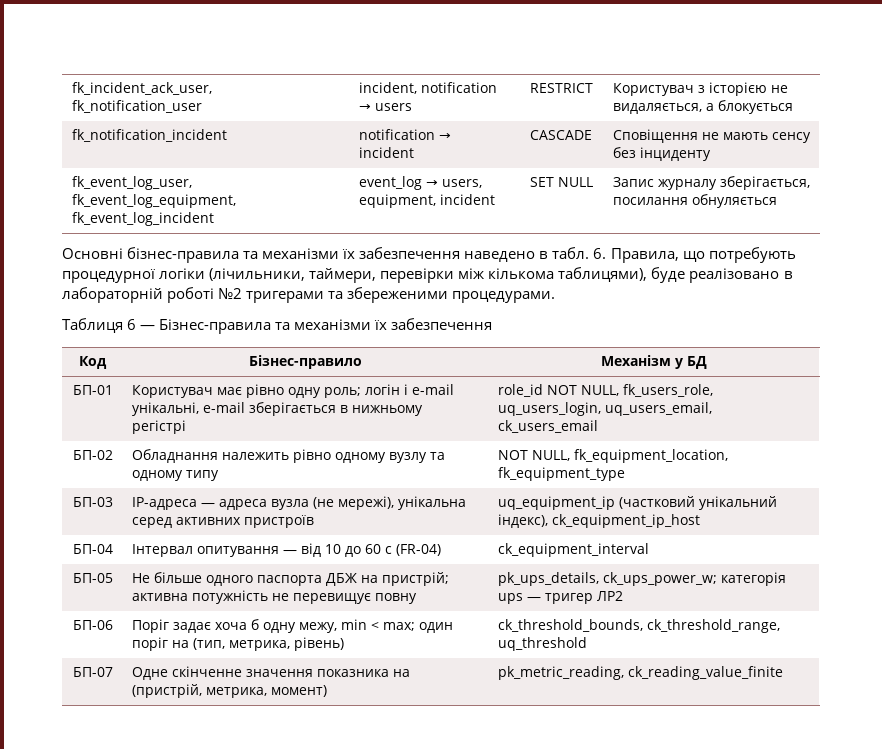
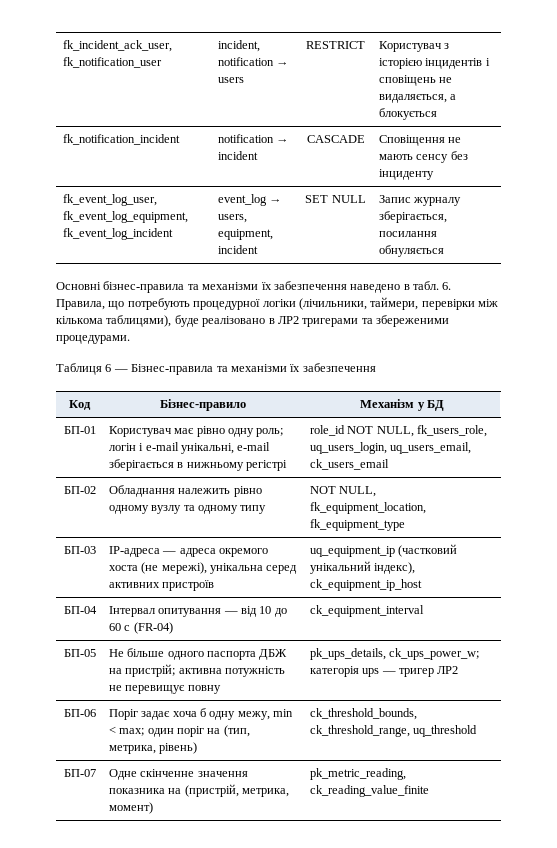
- fk_incident_ack_user, fk_notification_user | incident, notification → users | RESTRICT | Користувач з історією не видаляється, а блокується
+ fk_incident_ack_user, fk_notification_user | incident, notification → users | RESTRICT | Користувач з історією інцидентів і сповіщень не видаляється, а блокується
- 6. Правила, що потребують процедурної логіки (лічильники, таймери, перевірки між кількома таблицями), буде реалізовано в лабораторній роботі №2 тригерами та збереженими процедурами.
+ 6. Правила, що потребують процедурної логіки (лічильники, таймери, перевірки між кількома таблицями), буде реалізовано в ЛР2 тригерами та збереженими процедурами.
- БП-03 | IP-адреса — адреса вузла (не мережі), унікальна серед активних пристроїв | uq_equipment_ip (частковий унікальний індекс), ck_equipment_ip_host
+ БП-03 | IP-адреса — адреса окремого хоста (не мережі), унікальна серед активних пристроїв | uq_equipment_ip (частковий унікальний індекс), ck_equipment_ip_host

